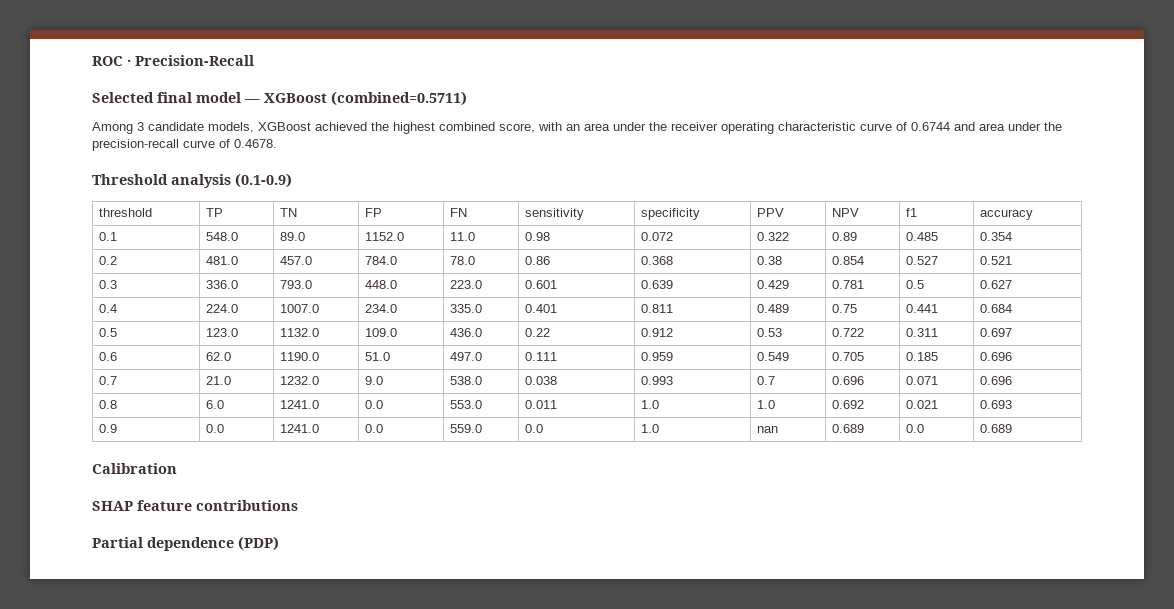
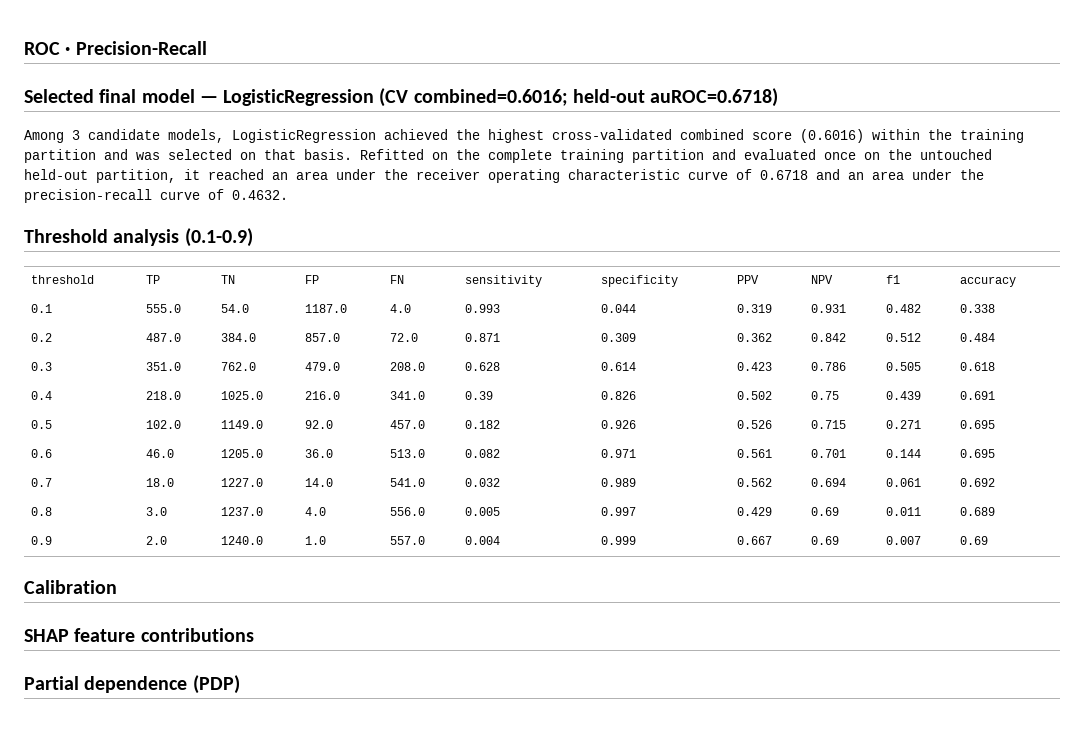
- Selected final model — XGBoost (combined=0.5711)
+ Selected final model — LogisticRegression (CV combined=0.6016; held-out auROC=0.6718)
- Among 3 candidate models, XGBoost achieved the highest combined score, with an area under the receiver operating characteristic curve of 0.6744 and area under the precision-recall curve of 0.4678.
+ Among 3 candidate models, LogisticRegression achieved the highest cross-validated combined score (0.6016) within the training partition and was selected on that basis. Refitted on the complete training partition and evaluated once on the untouched held-out partition, it reached an area under the receiver operating characteristic curve of 0.6718 and an area under the precision-recall curve of 0.4632.
- 0.1 | 548.0 | 89.0 | 1152.0 | 11.0 | 0.98 | 0.072 | 0.322 | 0.89 | 0.485 | 0.354
- 0.2 | 481.0 | 457.0 | 784.0 | 78.0 | 0.86 | 0.368 | 0.38 | 0.854 | 0.527 | 0.521
- 0.3 | 336.0 | 793.0 | 448.0 | 223.0 | 0.601 | 0.639 | 0.429 | 0.781 | 0.5 | 0.627
- 0.4 | 224.0 | 1007.0 | 234.0 | 335.0 | 0.401 | 0.811 | 0.489 | 0.75 | 0.441 | 0.684
- 0.5 | 123.0 | 1132.0 | 109.0 | 436.0 | 0.22 | 0.912 | 0.53 | 0.722 | 0.311 | 0.697
- 0.6 | 62.0 | 1190.0 | 51.0 | 497.0 | 0.111 | 0.959 | 0.549 | 0.705 | 0.185 | 0.696
- 0.7 | 21.0 | 1232.0 | 9.0 | 538.0 | 0.038 | 0.993 | 0.7 | 0.696 | 0.071 | 0.696
- 0.8 | 6.0 | 1241.0 | 0.0 | 553.0 | 0.011 | 1.0 | 1.0 | 0.692 | 0.021 | 0.693
- 0.9 | 0.0 | 1241.0 | 0.0 | 559.0 | 0.0 | 1.0 | nan | 0.689 | 0.0 | 0.689
+ 0.1 | 555.0 | 54.0 | 1187.0 | 4.0 | 0.993 | 0.044 | 0.319 | 0.931 | 0.482 | 0.338
+ 0.2 | 487.0 | 384.0 | 857.0 | 72.0 | 0.871 | 0.309 | 0.362 | 0.842 | 0.512 | 0.484
+ 0.3 | 351.0 | 762.0 | 479.0 | 208.0 | 0.628 | 0.614 | 0.423 | 0.786 | 0.505 | 0.618
+ 0.4 | 218.0 | 1025.0 | 216.0 | 341.0 | 0.39 | 0.826 | 0.502 | 0.75 | 0.439 | 0.691
+ 0.5 | 102.0 | 1149.0 | 92.0 | 457.0 | 0.182 | 0.926 | 0.526 | 0.715 | 0.271 | 0.695
+ 0.6 | 46.0 | 1205.0 | 36.0 | 513.0 | 0.082 | 0.971 | 0.561 | 0.701 | 0.144 | 0.695
+ 0.7 | 18.0 | 1227.0 | 14.0 | 541.0 | 0.032 | 0.989 | 0.562 | 0.694 | 0.061 | 0.692
+ 0.8 | 3.0 | 1237.0 | 4.0 | 556.0 | 0.005 | 0.997 | 0.429 | 0.69 | 0.011 | 0.689
+ 0.9 | 2.0 | 1240.0 | 1.0 | 557.0 | 0.004 | 0.999 | 0.667 | 0.69 | 0.007 | 0.69

